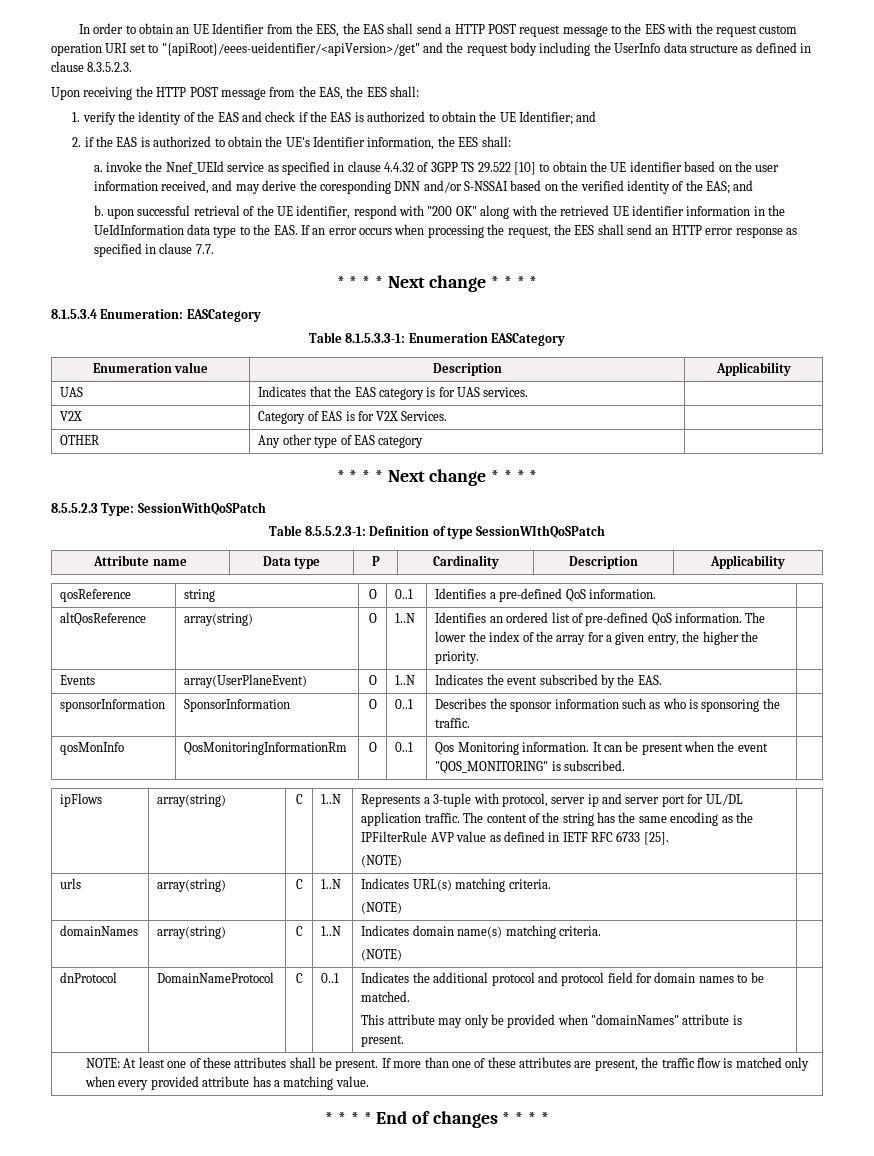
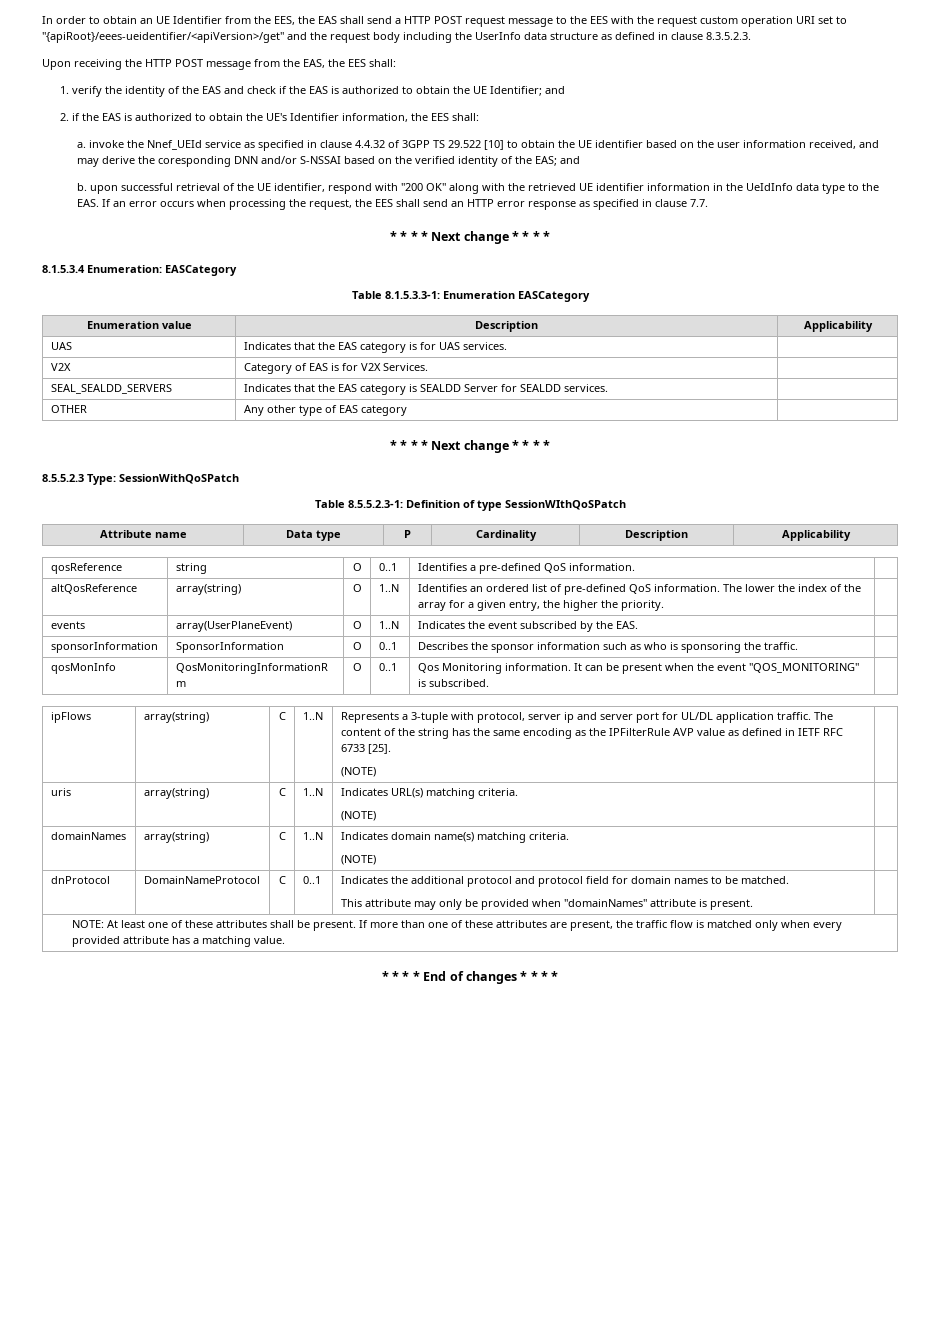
- b. upon successful retrieval of the UE identifier, respond with "200 OK" along with the retrieved UE identifier information in the UeIdInformation data type to the EAS. If an error occurs when processing the request, the EES shall send an HTTP error response as specified in clause 7.7.
+ b. upon successful retrieval of the UE identifier, respond with "200 OK" along with the retrieved UE identifier information in the UeIdInfo data type to the EAS. If an error occurs when processing the request, the EES shall send an HTTP error response as specified in clause 7.7.
+ SEAL_SEALDD_SERVERS | Indicates that the EAS category is SEALDD Server for SEALDD services. |
- Events | array(UserPlaneEvent) | O | 1..N | Indicates the event subscribed by the EAS. |
+ events | array(UserPlaneEvent) | O | 1..N | Indicates the event subscribed by the EAS. |
- urls | array(string) | C | 1..N | Indicates URL(s) matching criteria.
+ uris | array(string) | C | 1..N | Indicates URL(s) matching criteria.

